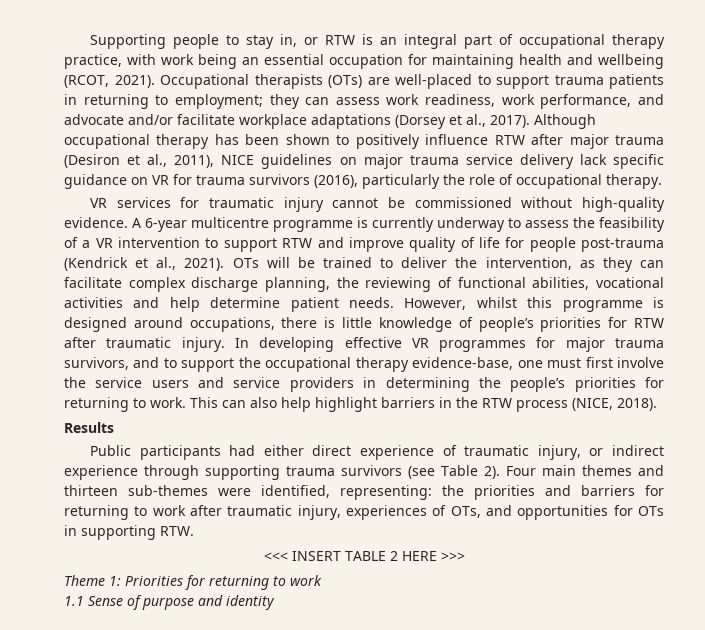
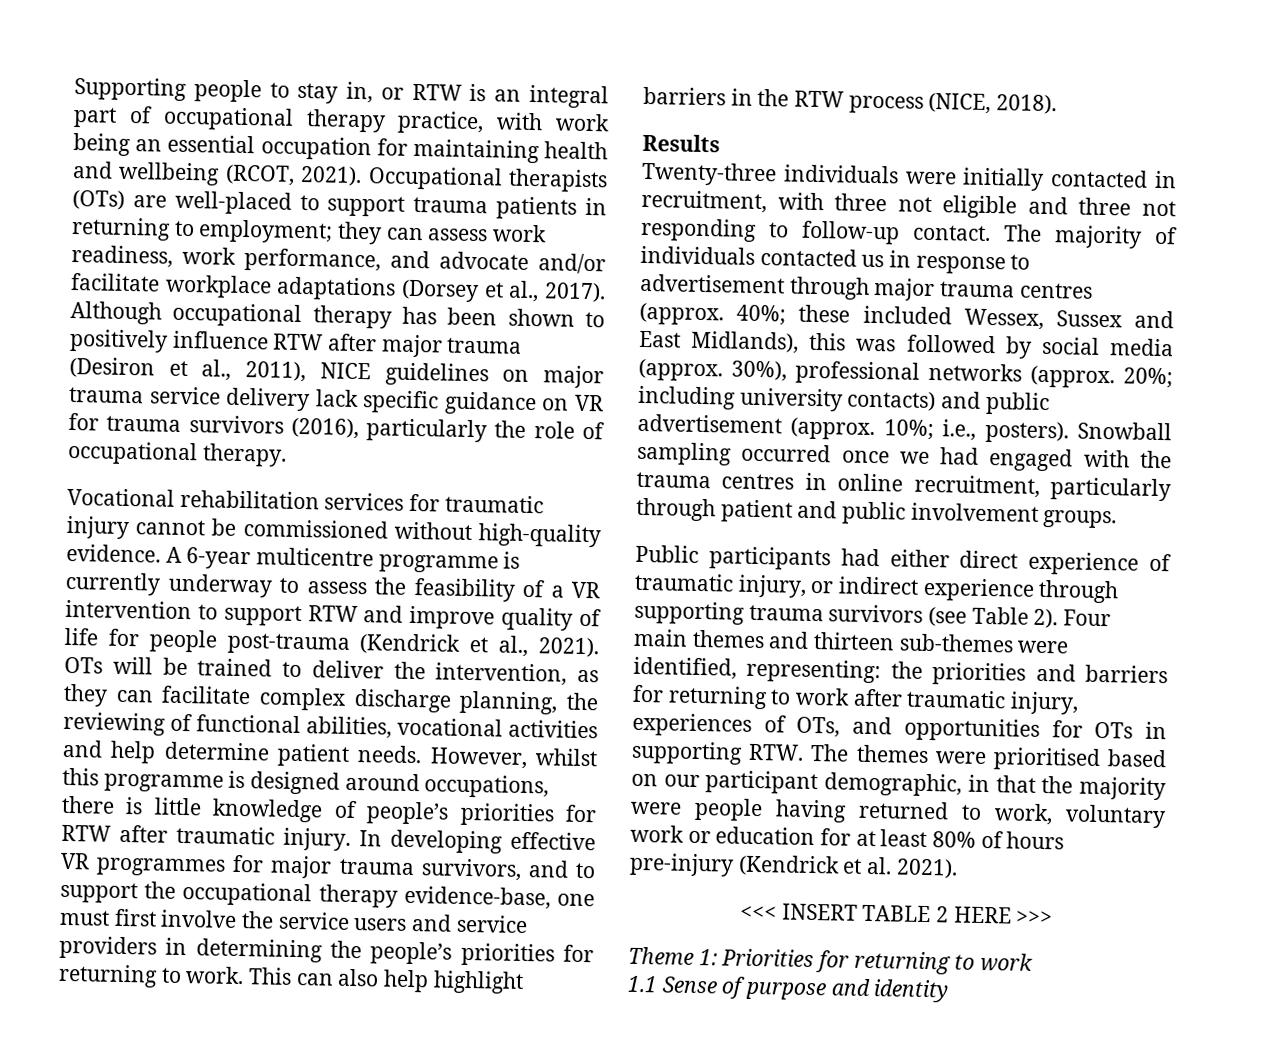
- VR services for traumatic injury cannot be commissioned without high-quality evidence.
+ Vocational rehabilitation services for traumatic injury cannot be commissioned without high-quality evidence.
+ Twenty-three individuals were initially contacted in recruitment, with three not eligible and three not responding to follow-up contact. The majority of individuals contacted us in response to advertisement through major trauma centres (approx. 40%; these included Wessex, Sussex and East Midlands), this was followed by social media (approx. 30%), professional networks (approx. 20%; including university contacts) and public advertisement (approx. 10%; i.e., posters). Snowball sampling occurred once we had engaged with the trauma centres in online recruitment, particularly through patient and public involvement groups.
- Four main themes and thirteen sub-themes were identified, representing: the priorities and barriers for returning to work after traumatic injury, experiences of OTs, and opportunities for OTs in supporting RTW.
+ Four main themes and thirteen sub-themes were identified, representing: the priorities and barriers for returning to work after traumatic injury, experiences of OTs, and opportunities for OTs in supporting RTW. The themes were prioritised based on our participant demographic, in that the majority were people having returned to work, voluntary work or education for at least 80% of hours pre-injury (Kendrick et al. 2021).

